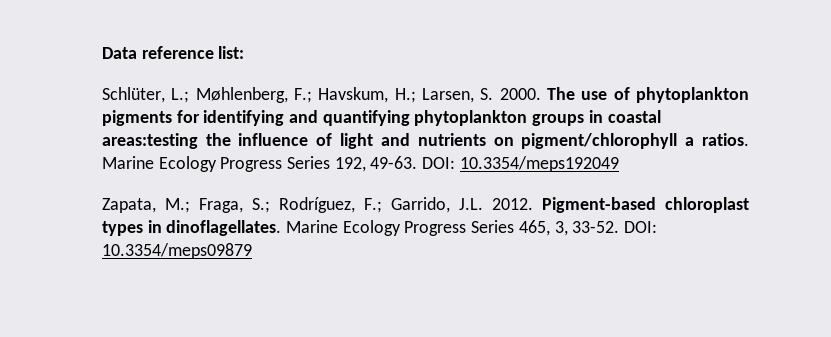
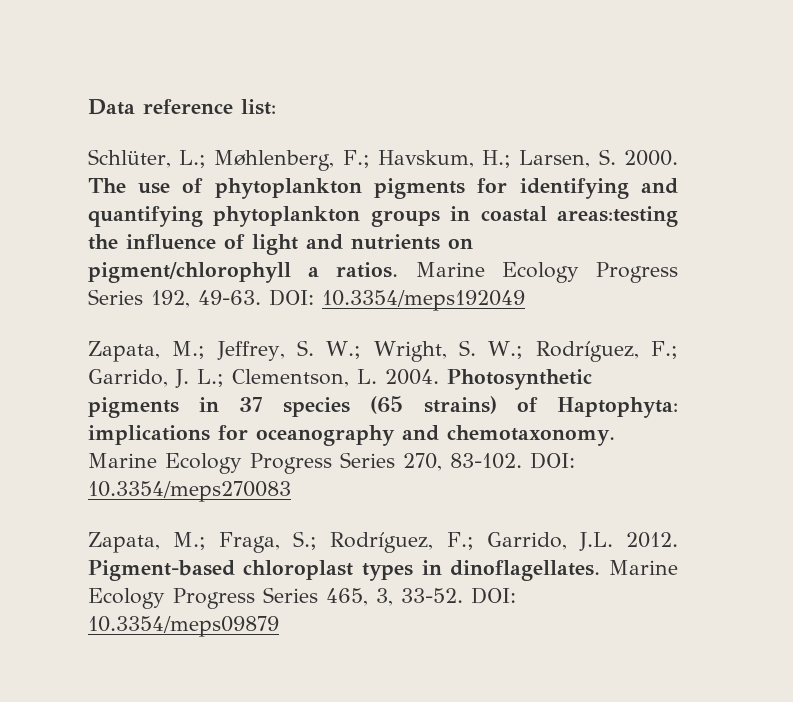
+ Zapata, M.; Jeffrey, S. W.; Wright, S. W.; Rodríguez, F.; Garrido, J. L.; Clementson, L. 2004. Photosynthetic pigments in 37 species (65 strains) of Haptophyta: implications for oceanography and chemotaxonomy. Marine Ecology Progress Series 270, 83-102. DOI: 10.3354/meps270083

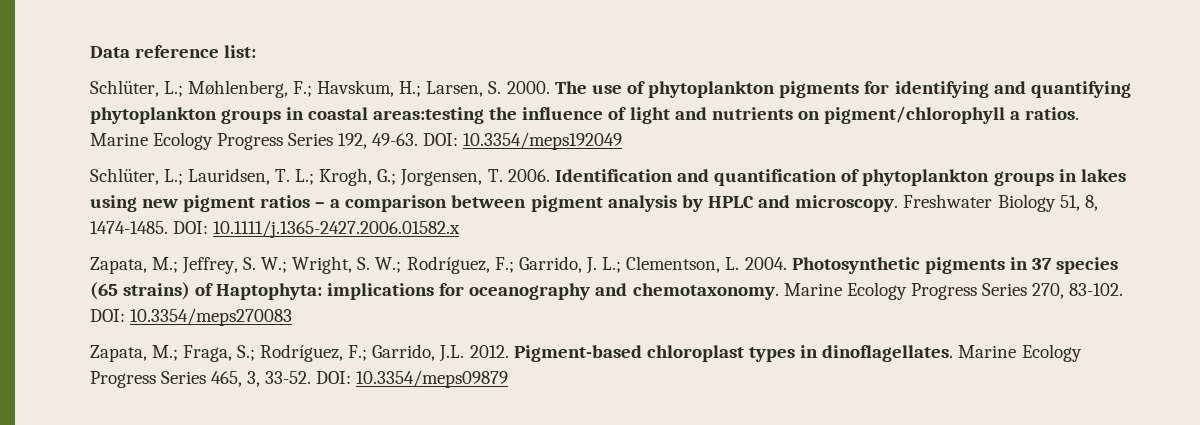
+ Schlüter, L.; Lauridsen, T. L.; Krogh, G.; Jorgensen, T. 2006. Identification and quantification of phytoplankton groups in lakes using new pigment ratios – a comparison between pigment analysis by HPLC and microscopy. Freshwater Biology 51, 8, 1474-1485. DOI: 10.1111/j.1365-2427.2006.01582.x

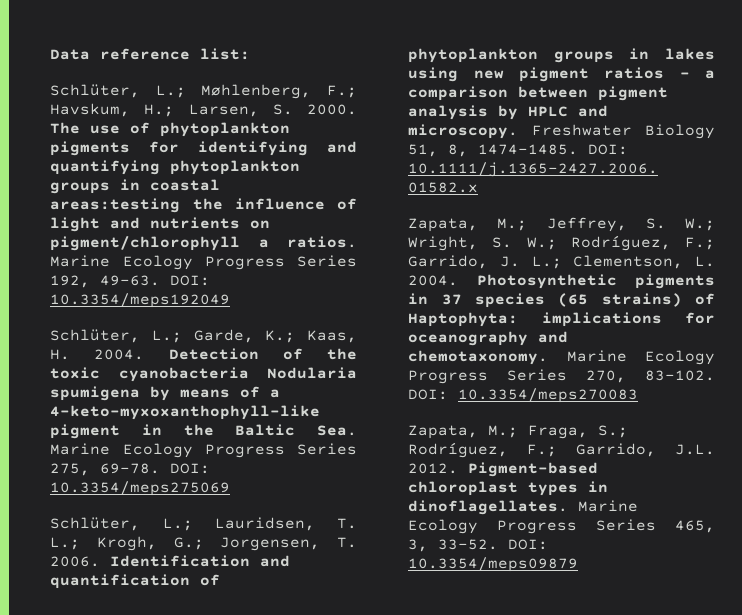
+ Schlüter, L.; Garde, K.; Kaas, H. 2004. Detection of the toxic cyanobacteria Nodularia spumigena by means of a 4-keto-myxoxanthophyll-like pigment in the Baltic Sea. Marine Ecology Progress Series 275, 69-78. DOI: 10.3354/meps275069

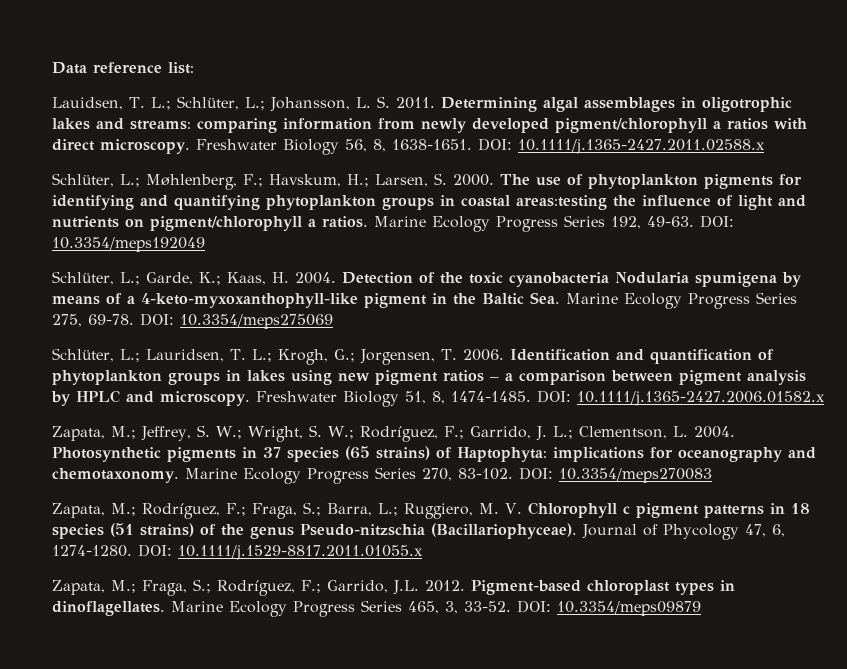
+ Lauidsen, T. L.; Schlüter, L.; Johansson, L. S. 2011. Determining algal assemblages in oligotrophic lakes and streams: comparing information from newly developed pigment/chlorophyll a ratios with direct microscopy. Freshwater Biology 56, 8, 1638-1651. DOI: 10.1111/j.1365-2427.2011.02588.x
+ Zapata, M.; Rodríguez, F.; Fraga, S.; Barra, L.; Ruggiero, M. V. Chlorophyll c pigment patterns in 18 species (51 strains) of the genus Pseudo-nitzschia (Bacillariophyceae). Journal of Phycology 47, 6, 1274-1280. DOI: 10.1111/j.1529-8817.2011.01055.x

